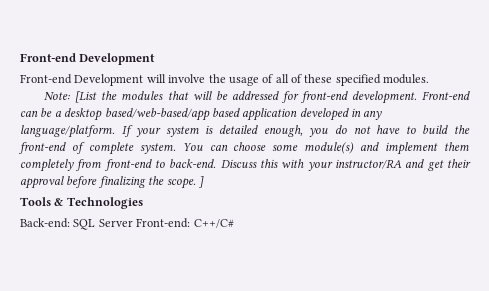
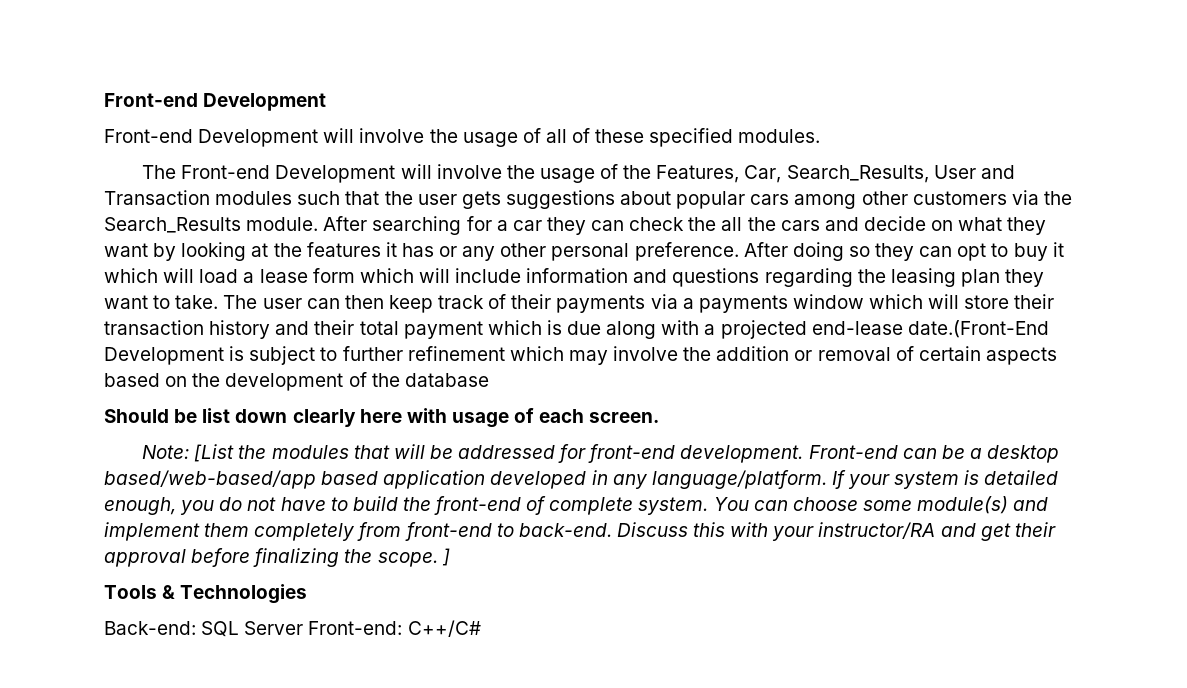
+ The Front-end Development will involve the usage of the Features, Car, Search_Results, User and Transaction modules such that the user gets suggestions about popular cars among other customers via the Search_Results module. After searching for a car they can check the all the cars and decide on what they want by looking at the features it has or any other personal preference. After doing so they can opt to buy it which will load a lease form which will include information and questions regarding the leasing plan they want to take. The user can then keep track of their payments via a payments window which will store their transaction history and their total payment which is due along with a projected end-lease date.(Front-End Development is subject to further refinement which may involve the addition or removal of certain aspects based on the development of the database
+ Should be list down clearly here with usage of each screen.

